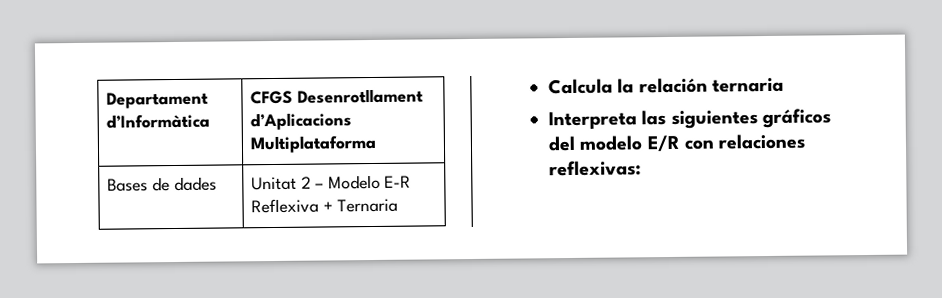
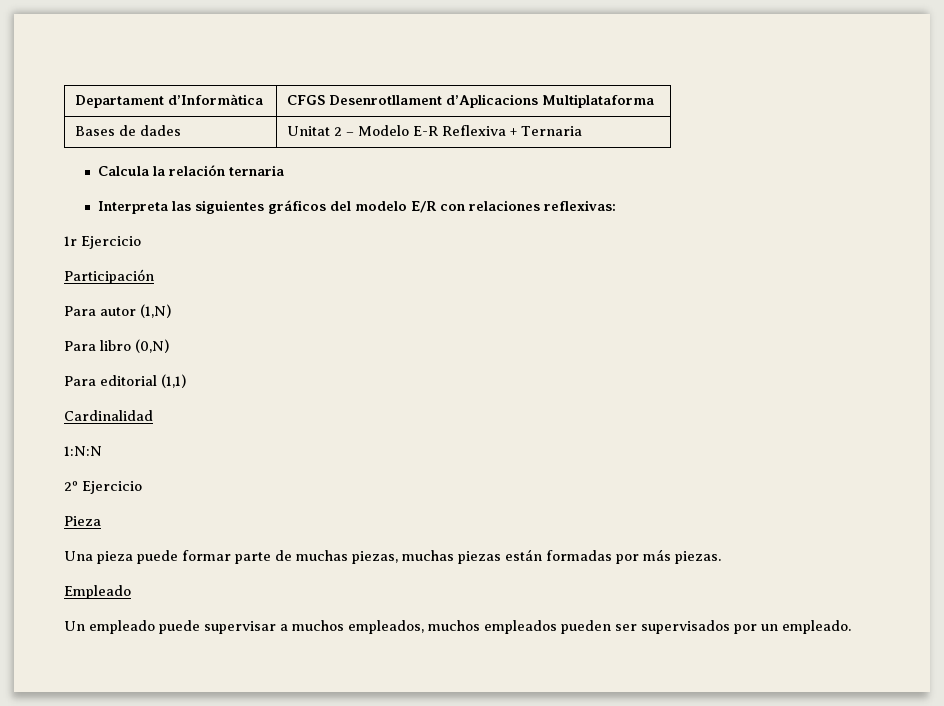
+ 1r Ejercicio
+ Participación
+ Para autor (1,N)
+ Para libro (0,N)
+ Para editorial (1,1)
+ Cardinalidad
+ 1:N:N
+ 2º Ejercicio
+ Pieza
+ Una pieza puede formar parte de muchas piezas, muchas piezas están formadas por más piezas.
+ Empleado
+ Un empleado puede supervisar a muchos empleados, muchos empleados pueden ser supervisados por un empleado.

